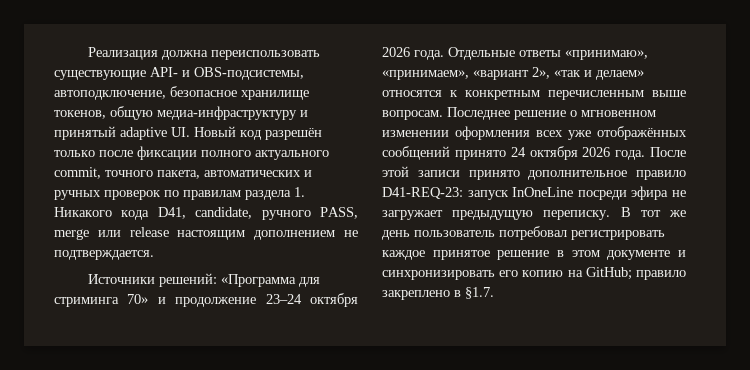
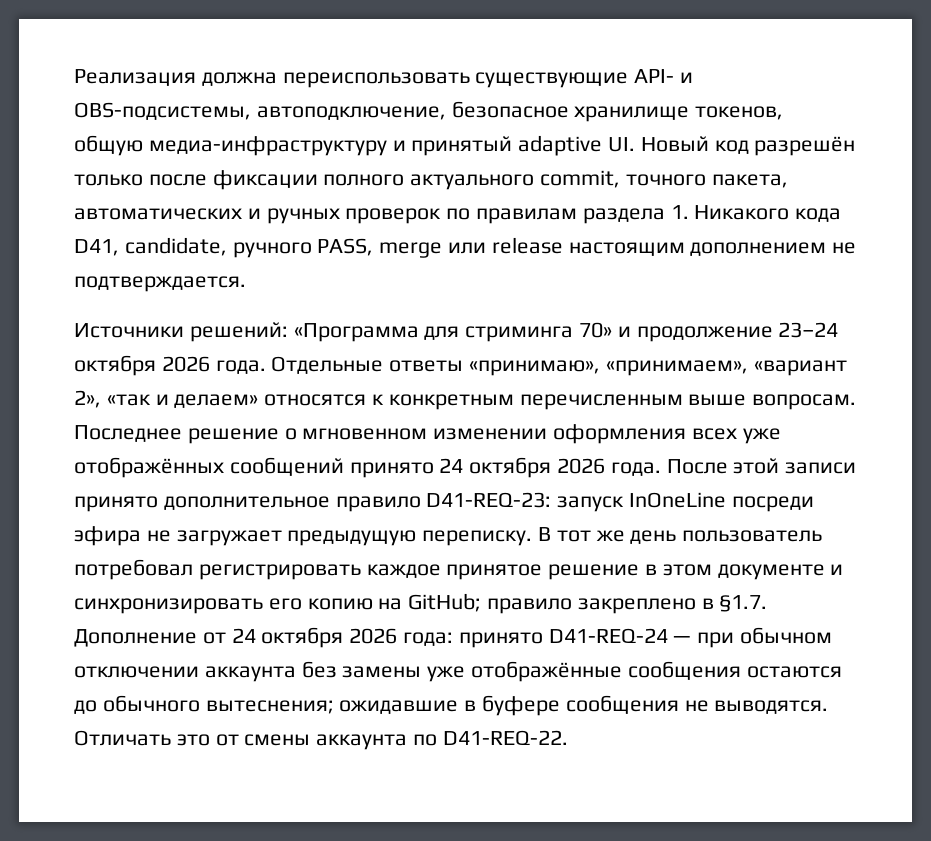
- В тот же день пользователь потребовал регистрировать каждое принятое решение в этом документе и синхронизировать его копию на GitHub; правило закреплено в §1.7.
+ В тот же день пользователь потребовал регистрировать каждое принятое решение в этом документе и синхронизировать его копию на GitHub; правило закреплено в §1.7. Дополнение от 24 октября 2026 года: принято D41-REQ-24 — при обычном отключении аккаунта без замены уже отображённые сообщения остаются до обычного вытеснения; ожидавшие в буфере сообщения не выводятся. Отличать это от смены аккаунта по D41-REQ-22.

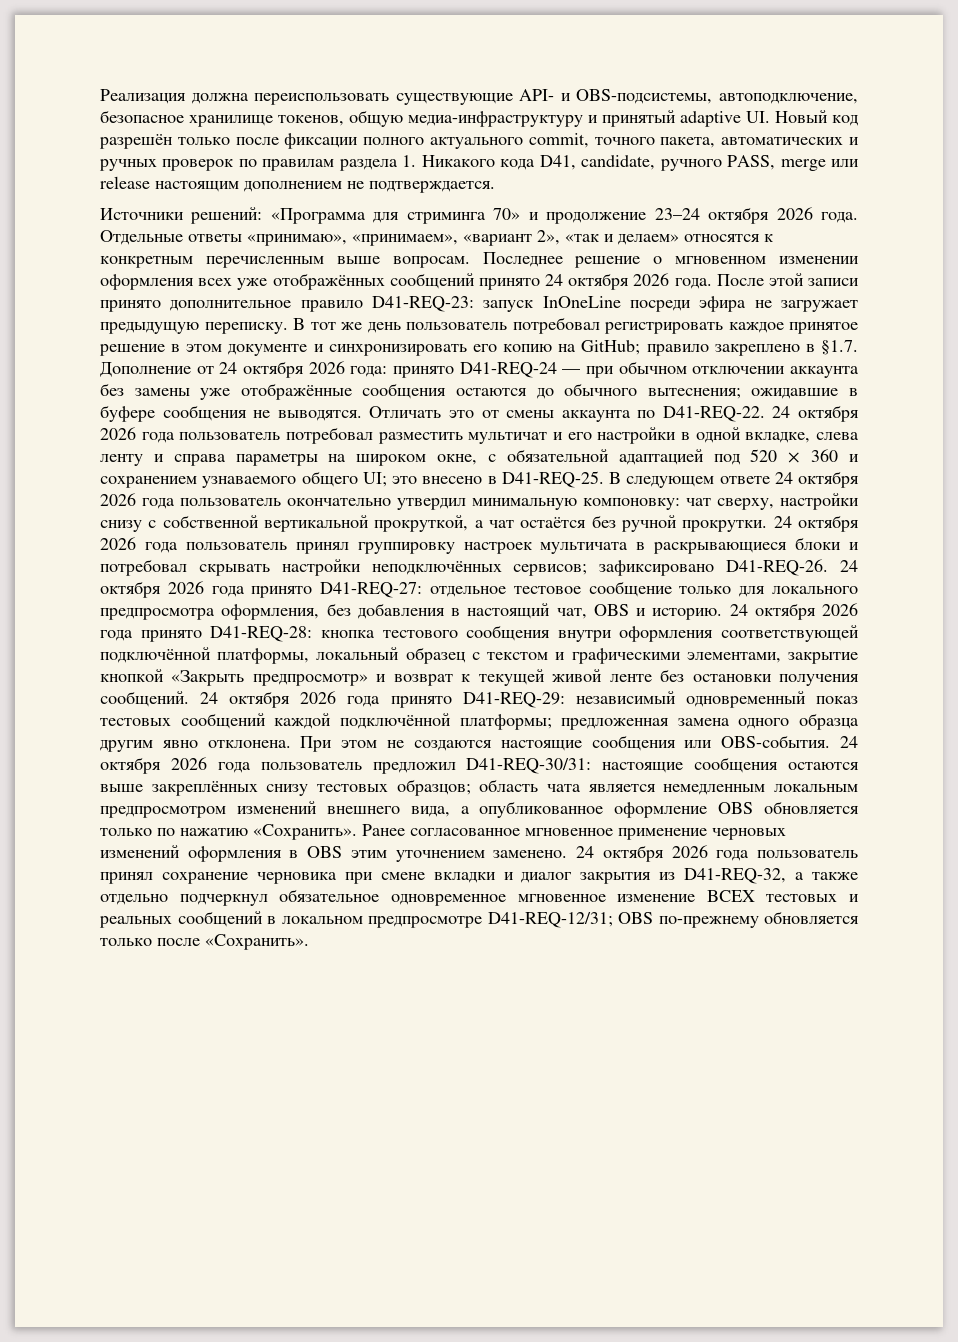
+ 24 октября 2026 года пользователь потребовал разместить мультичат и его настройки в одной вкладке, слева ленту и справа параметры на широком окне, с обязательной адаптацией под 520 × 360 и сохранением узнаваемого общего UI; это внесено в D41-REQ-25. В следующем ответе 24 октября 2026 года пользователь окончательно утвердил минимальную компоновку: чат сверху, настройки снизу с собственной вертикальной прокруткой, а чат остаётся без ручной прокрутки. 24 октября 2026 года пользователь принял группировку настроек мультичата в раскрывающиеся блоки и потребовал скрывать настройки неподключённых сервисов; зафиксировано D41-REQ-26. 24 октября 2026 года принято D41-REQ-27: отдельное тестовое сообщение только для локального предпросмотра оформления, без добавления в настоящий чат, OBS и историю. 24 октября 2026 года принято D41-REQ-28: кнопка тестового сообщения внутри оформления соответствующей подключённой платформы, локальный образец с текстом и графическими элементами, закрытие кнопкой «Закрыть предпросмотр» и возврат к текущей живой ленте без остановки получения сообщений. 24 октября 2026 года принято D41-REQ-29: независимый одновременный показ тестовых сообщений каждой подключённой платформы; предложенная замена одного образца другим явно отклонена. При этом не создаются настоящие сообщения или OBS-события. 24 октября 2026 года пользователь предложил D41-REQ-30/31: настоящие сообщения остаются выше закреплённых снизу тестовых образцов; область чата является немедленным локальным предпросмотром изменений внешнего вида, а опубликованное оформление OBS обновляется только по нажатию «Сохранить». Ранее согласованное мгновенное применение черновых изменений оформления в OBS этим уточнением заменено. 24 октября 2026 года пользователь принял сохранение черновика при смене вкладки и диалог закрытия из D41-REQ-32, а также отдельно подчеркнул обязательное одновременное мгновенное изменение ВСЕХ тестовых и реальных сообщений в локальном предпросмотре D41-REQ-12/31; OBS по-прежнему обновляется только после «Сохранить».

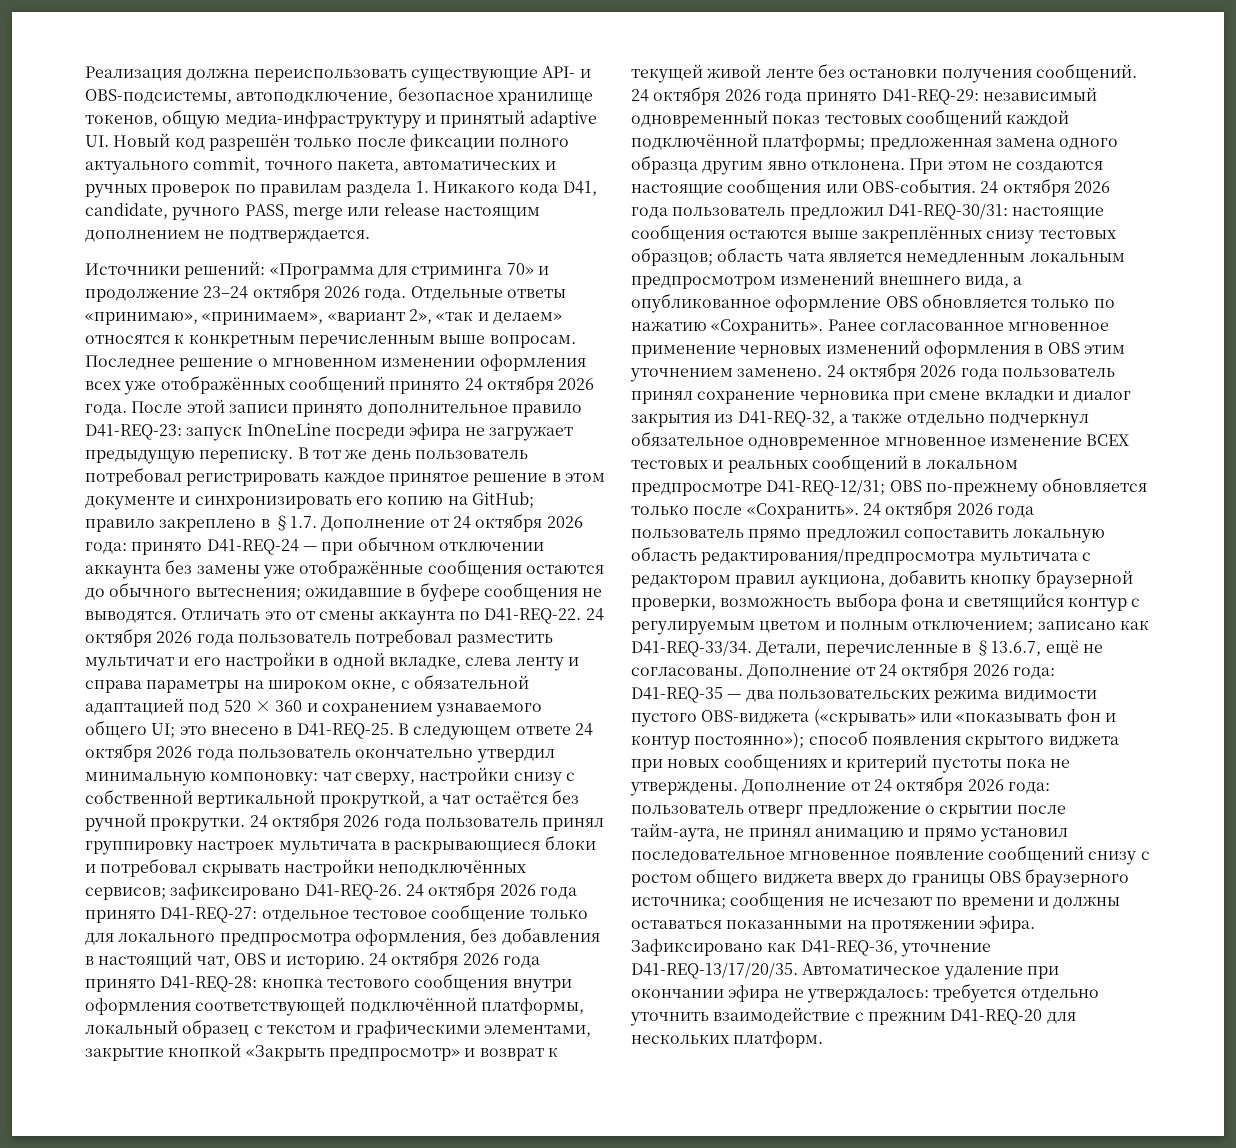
+ 24 октября 2026 года пользователь прямо предложил сопоставить локальную область редактирования/предпросмотра мультичата с редактором правил аукциона, добавить кнопку браузерной проверки, возможность выбора фона и светящийся контур с регулируемым цветом и полным отключением; записано как D41-REQ-33/34. Детали, перечисленные в §13.6.7, ещё не согласованы. Дополнение от 24 октября 2026 года: D41-REQ-35 — два пользовательских режима видимости пустого OBS-виджета («скрывать» или «показывать фон и контур постоянно»); способ появления скрытого виджета при новых сообщениях и критерий пустоты пока не утверждены. Дополнение от 24 октября 2026 года: пользователь отверг предложение о скрытии после тайм-аута, не принял анимацию и прямо установил последовательное мгновенное появление сообщений снизу с ростом общего виджета вверх до границы OBS браузерного источника; сообщения не исчезают по времени и должны оставаться показанными на протяжении эфира. Зафиксировано как D41-REQ-36, уточнение D41-REQ-13/17/20/35. Автоматическое удаление при окончании эфира не утверждалось: требуется отдельно уточнить взаимодействие с прежним D41-REQ-20 для нескольких платформ.

